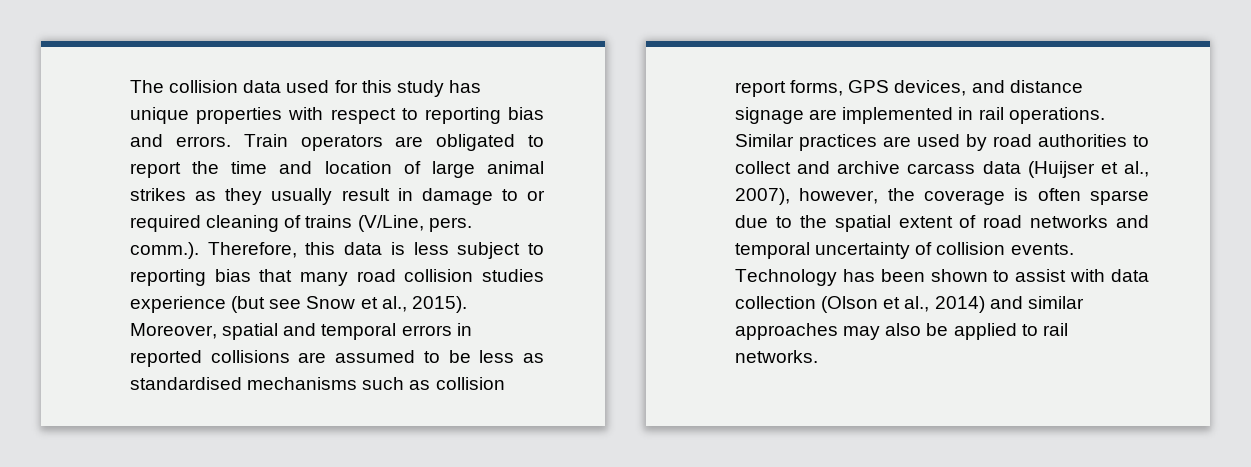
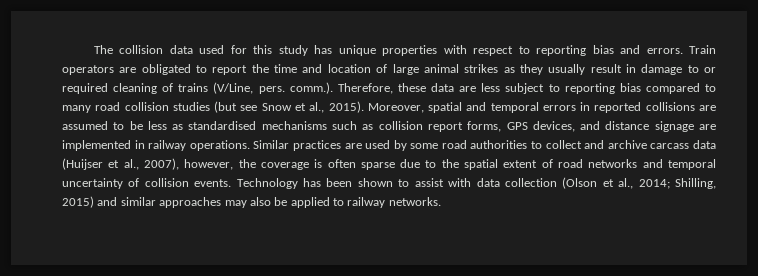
- Train operators are obligated to report the time and location of large animal strikes as they usually result in damage to or required cleaning of trains (V/Line, pers. comm.). Therefore, this data is less subject to reporting bias that many road collision studies experience (but see Snow et al., 2015).
+ Train operators are obligated to report the time and location of large animal strikes as they usually result in damage to or required cleaning of trains (V/Line, pers. comm.). Therefore, these data are less subject to reporting bias compared to many road collision studies (but see Snow et al., 2015).
- Moreover, spatial and temporal errors in reported collisions are assumed to be less as standardised mechanisms such as collision report forms, GPS devices, and distance signage are implemented in rail operations.
+ Moreover, spatial and temporal errors in reported collisions are assumed to be less as standardised mechanisms such as collision report forms, GPS devices, and distance signage are implemented in railway operations.
- Similar practices are used by road authorities to collect and archive carcass data (Huijser et al., 2007), however, the coverage is often sparse due to the spatial extent of road networks and temporal uncertainty of collision events.
+ Similar practices are used by some road authorities to collect and archive carcass data (Huijser et al., 2007), however, the coverage is often sparse due to the spatial extent of road networks and temporal uncertainty of collision events.
- Technology has been shown to assist with data collection (Olson et al., 2014) and similar approaches may also be applied to rail networks.
+ Technology has been shown to assist with data collection (Olson et al., 2014; Shilling, 2015) and similar approaches may also be applied to railway networks.

